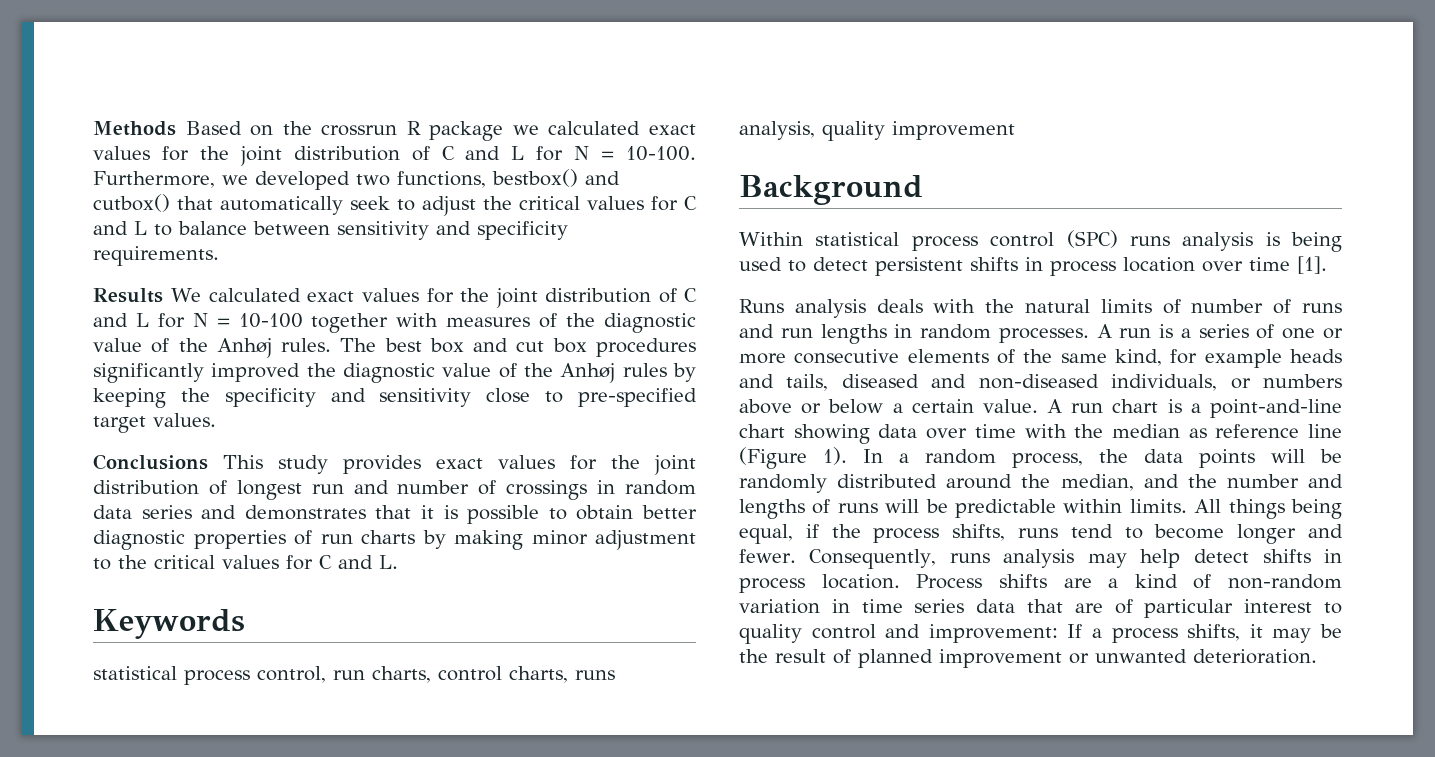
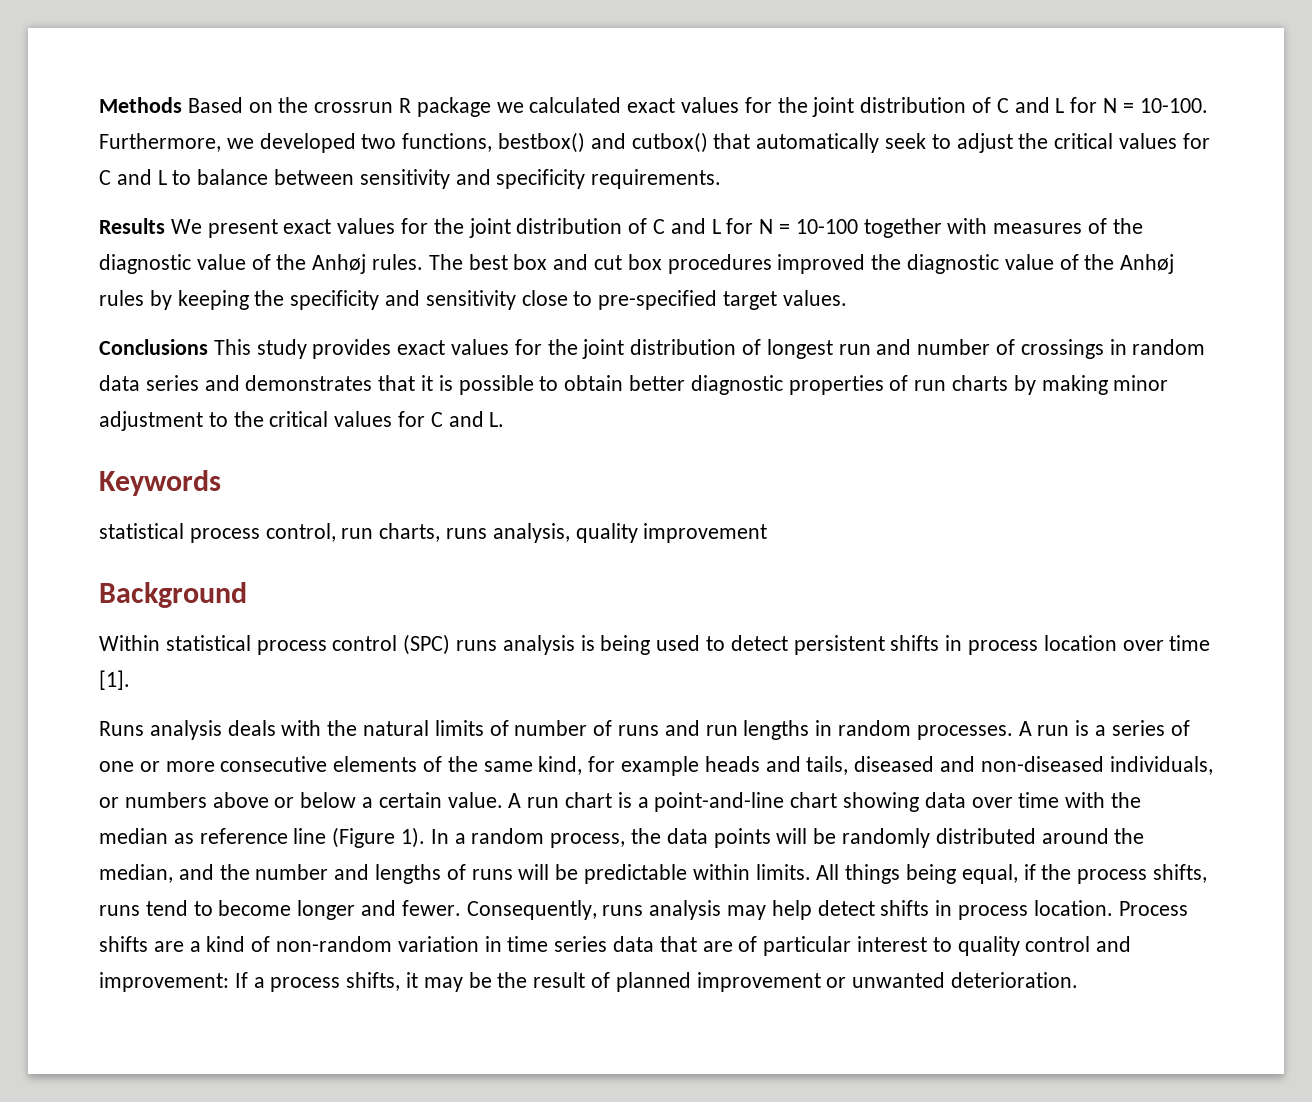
- Results We calculated exact values for the joint distribution of C and L for N = 10-100 together with measures of the diagnostic value of the Anhøj rules.
+ Results We present exact values for the joint distribution of C and L for N = 10-100 together with measures of the diagnostic value of the Anhøj rules.
- The best box and cut box procedures significantly improved the diagnostic value of the Anhøj rules by keeping the specificity and sensitivity close to pre-specified target values.
+ The best box and cut box procedures improved the diagnostic value of the Anhøj rules by keeping the specificity and sensitivity close to pre-specified target values.
- statistical process control, run charts, control charts, runs analysis, quality improvement
+ statistical process control, run charts, runs analysis, quality improvement

